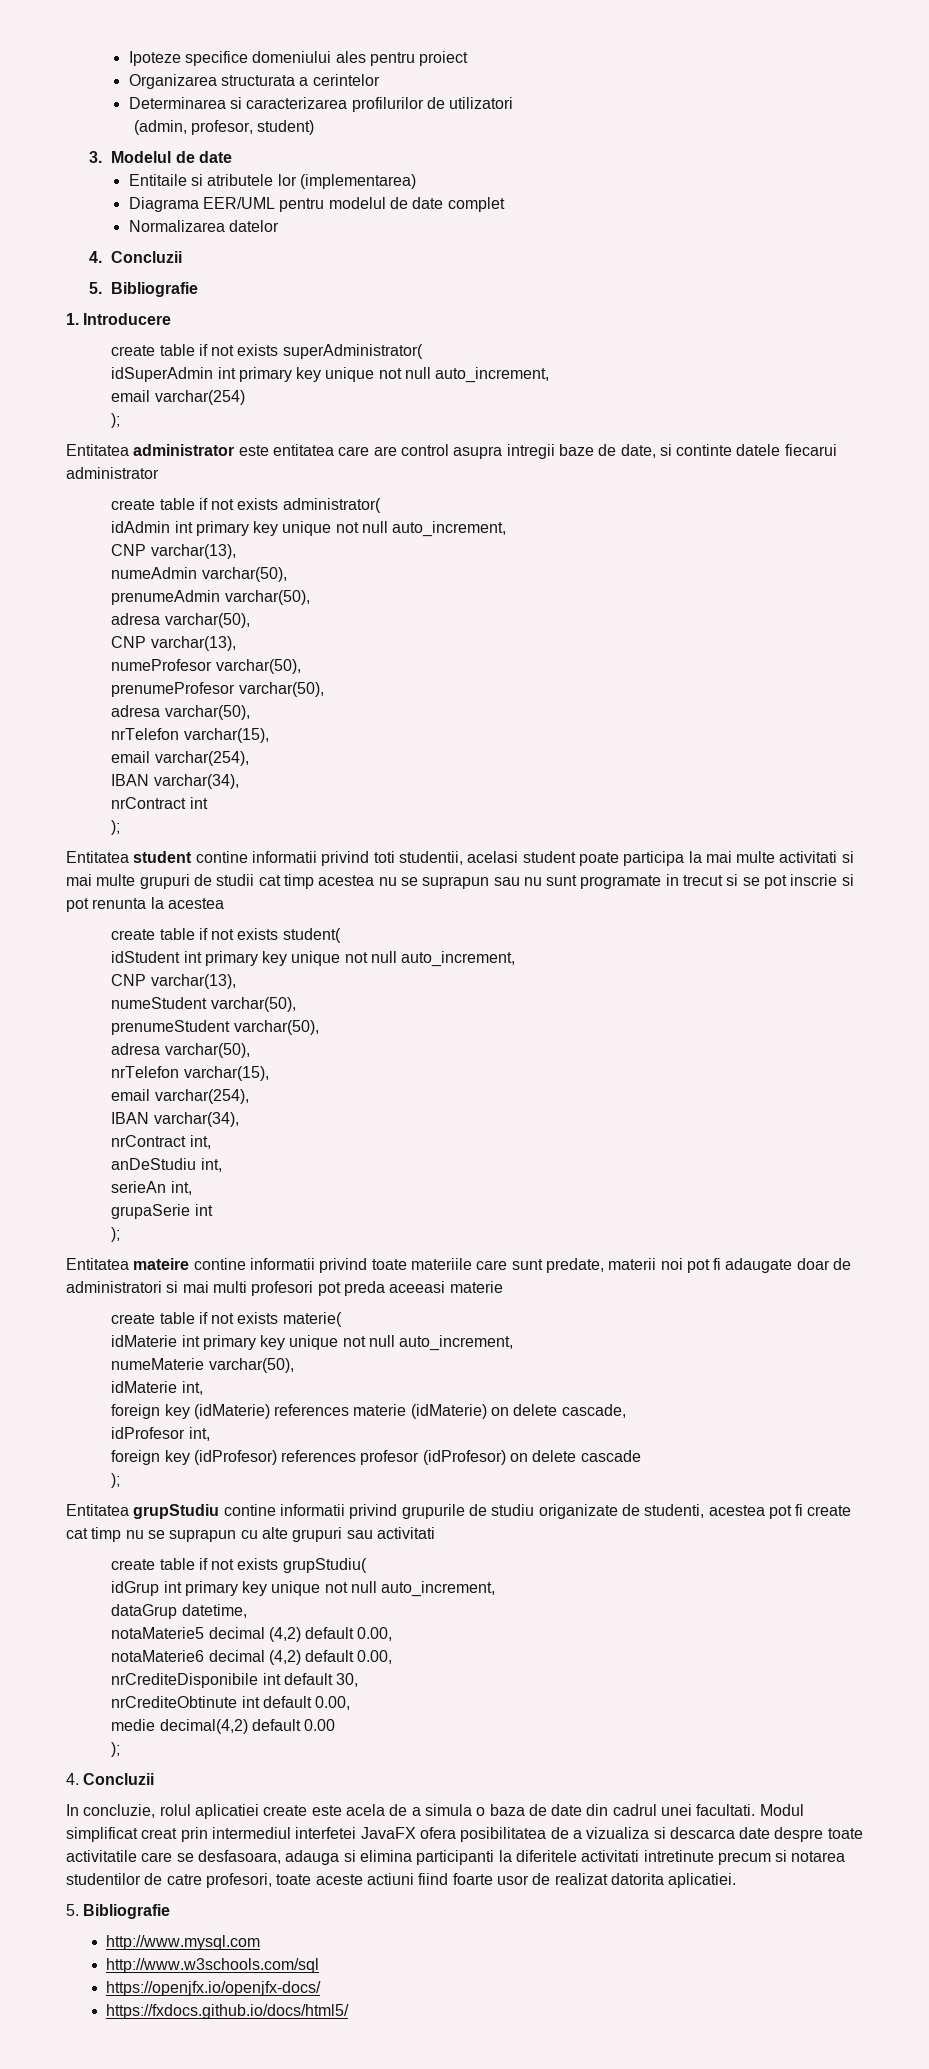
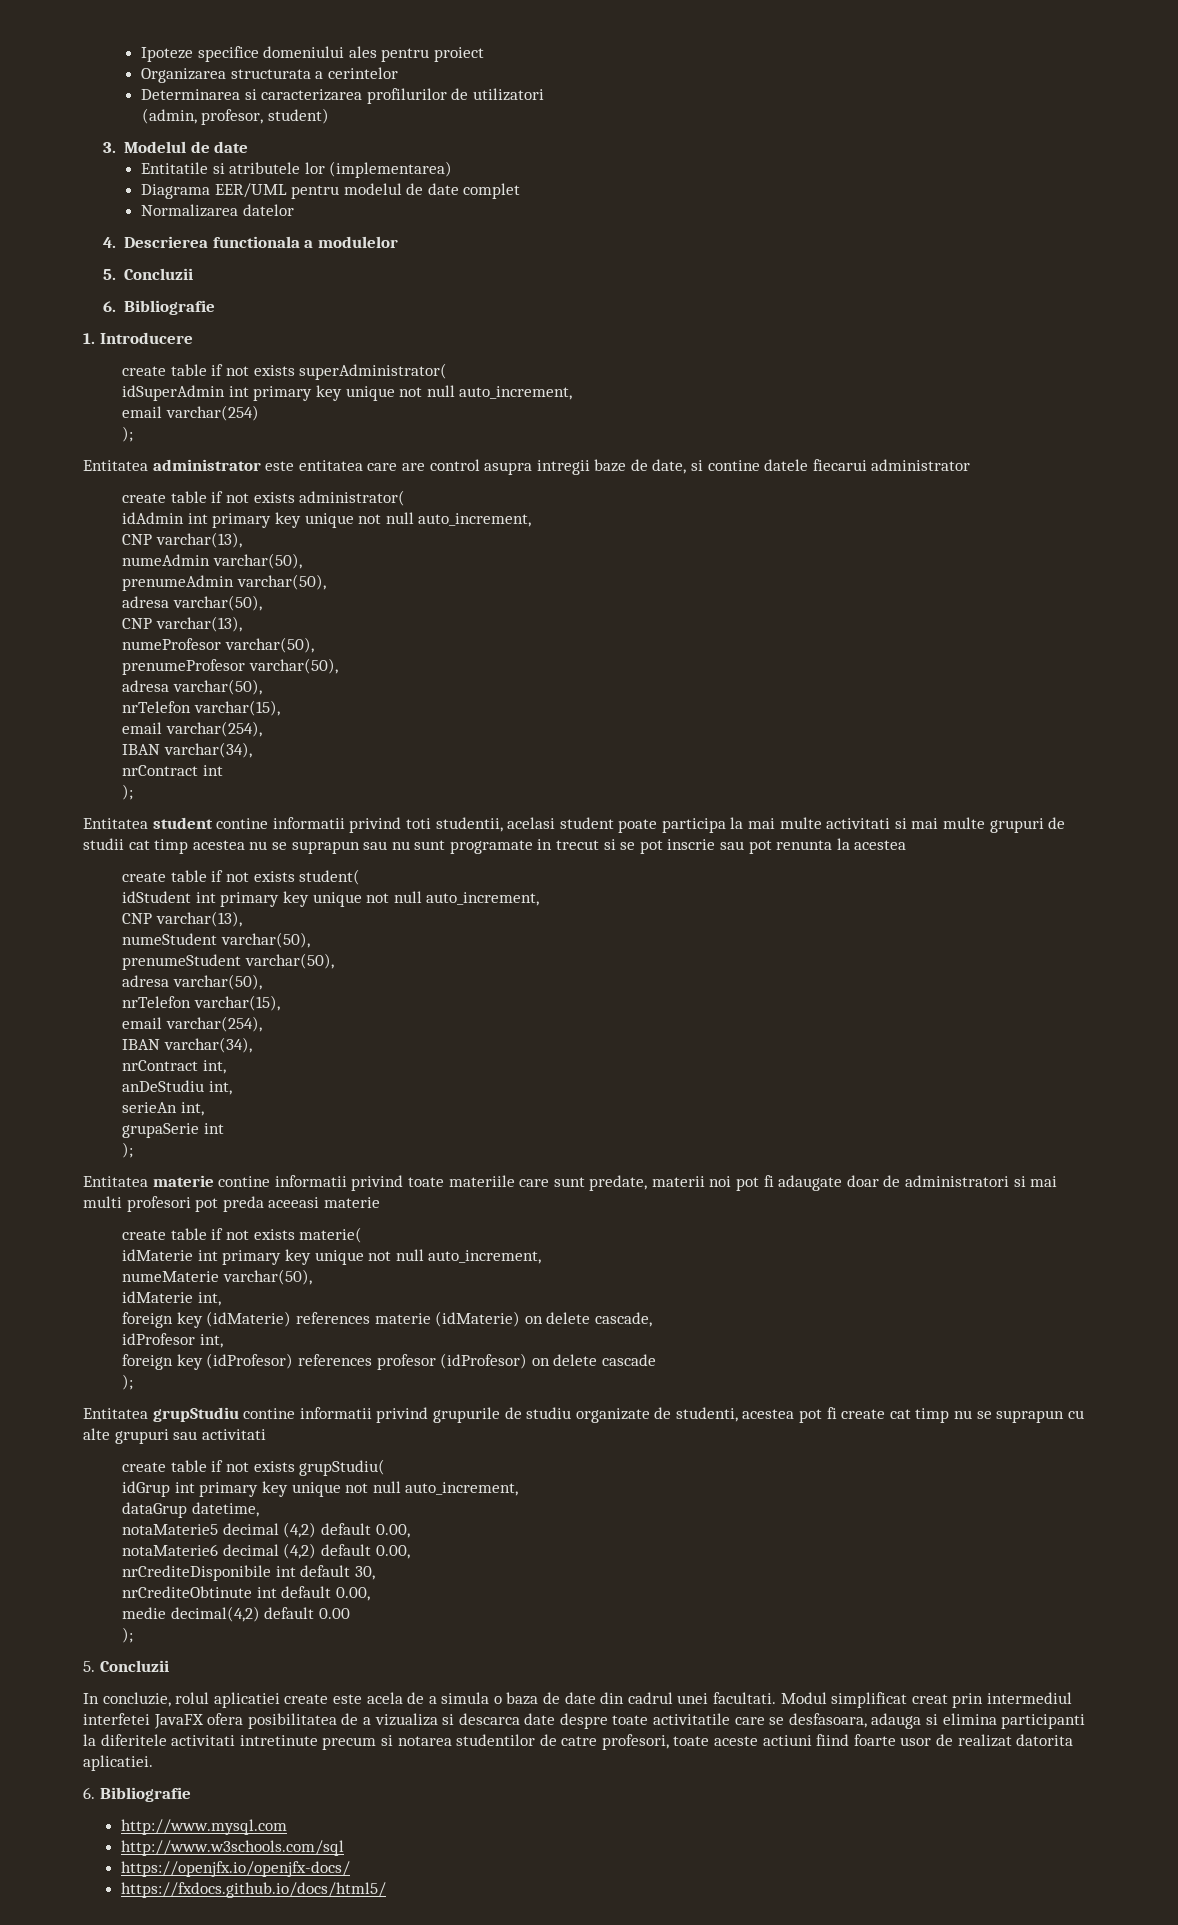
- Entitaile si atributele lor (implementarea)
+ Entitatile si atributele lor (implementarea)
  Normalizarea datelor
- 4. Concluzii
- 5. Bibliografie
+ 4. Descrierea functionala a modulelor
+ 5. Concluzii
+ 6. Bibliografie
- Entitatea administrator este entitatea care are control asupra intregii baze de date, si continte datele fiecarui administrator
+ Entitatea administrator este entitatea care are control asupra intregii baze de date, si contine datele fiecarui administrator
- Entitatea student contine informatii privind toti studentii, acelasi student poate participa la mai multe activitati si mai multe grupuri de studii cat timp acestea nu se suprapun sau nu sunt programate in trecut si se pot inscrie si pot renunta la acestea
+ Entitatea student contine informatii privind toti studentii, acelasi student poate participa la mai multe activitati si mai multe grupuri de studii cat timp acestea nu se suprapun sau nu sunt programate in trecut si se pot inscrie sau pot renunta la acestea
- Entitatea mateire contine informatii privind toate materiile care sunt predate, materii noi pot fi adaugate doar de administratori si mai multi profesori pot preda aceeasi materie
+ Entitatea materie contine informatii privind toate materiile care sunt predate, materii noi pot fi adaugate doar de administratori si mai multi profesori pot preda aceeasi materie
- Entitatea grupStudiu contine informatii privind grupurile de studiu origanizate de studenti, acestea pot fi create cat timp nu se suprapun cu alte grupuri sau activitati
+ Entitatea grupStudiu contine informatii privind grupurile de studiu organizate de studenti, acestea pot fi create cat timp nu se suprapun cu alte grupuri sau activitati
  medie decimal(4,2) default 0.00
  );
- 4. Concluzii
+ 5. Concluzii
  Modul simplificat creat prin intermediul interfetei JavaFX ofera posibilitatea de a vizualiza si descarca date despre toate activitatile care se desfasoara, adauga si elimina participanti la diferitele activitati intretinute precum si notarea studentilor de catre profesori, toate aceste actiuni fiind foarte usor de realizat datorita aplicatiei.
- 5. Bibliografie
+ 6. Bibliografie

